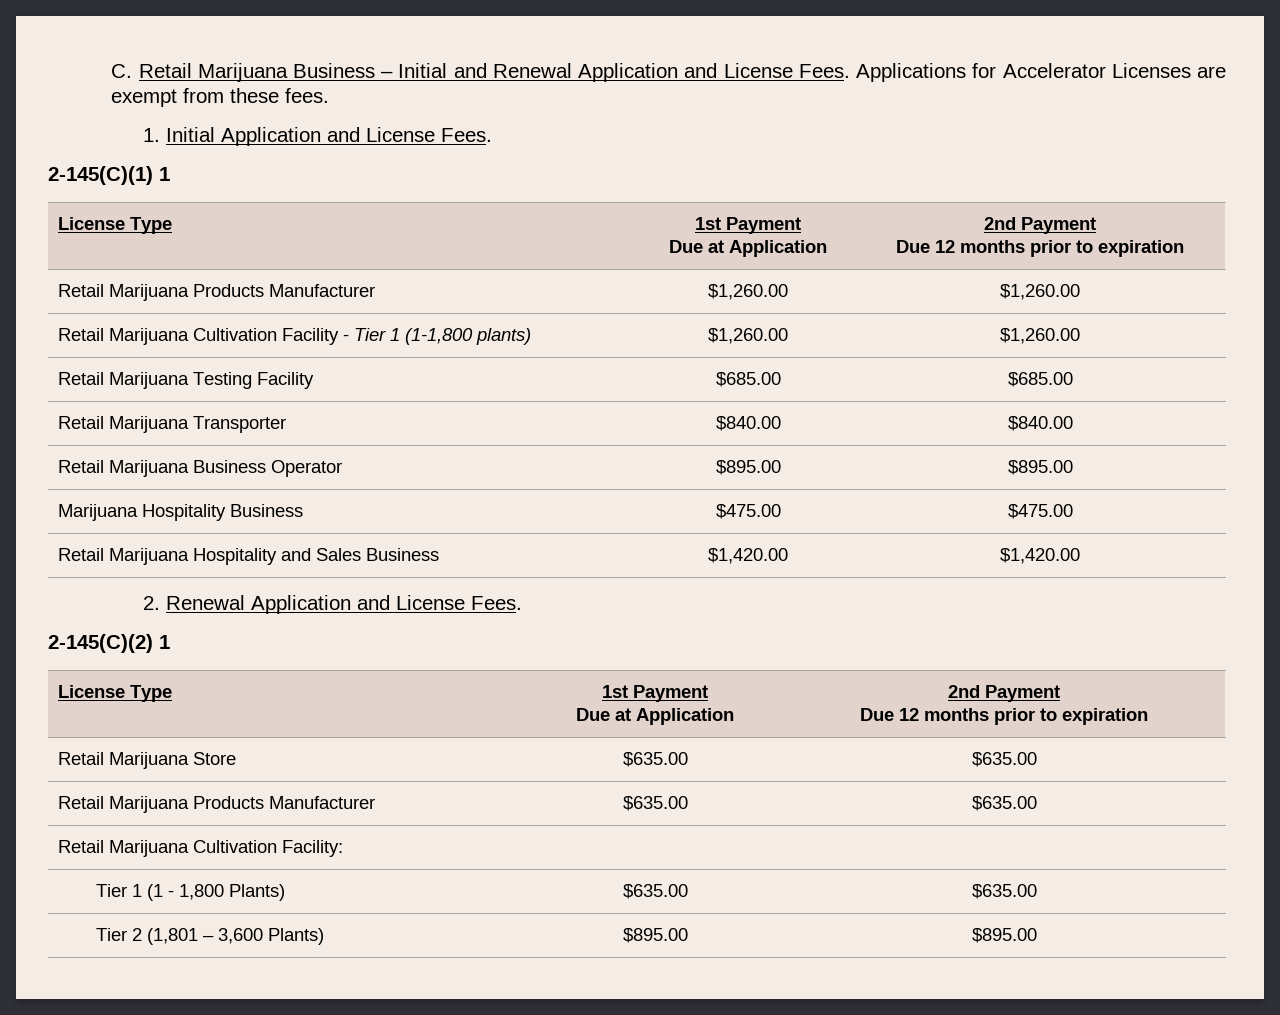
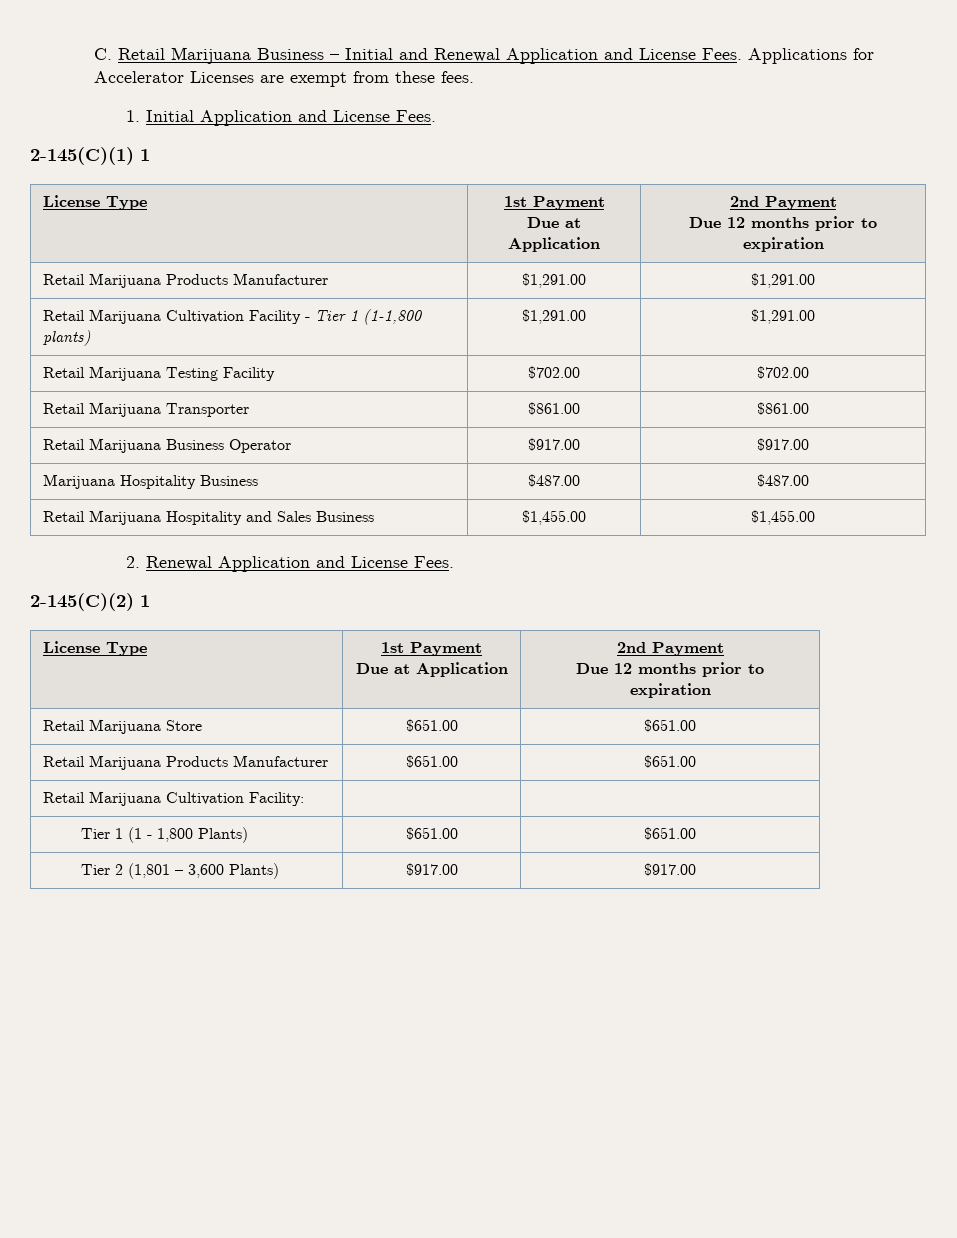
- Retail Marijuana Products Manufacturer | $1,260.00 | $1,260.00
+ Retail Marijuana Products Manufacturer | $1,291.00 | $1,291.00
- Retail Marijuana Cultivation Facility - Tier 1 (1-1,800 plants) | $1,260.00 | $1,260.00
+ Retail Marijuana Cultivation Facility - Tier 1 (1-1,800 plants) | $1,291.00 | $1,291.00
- Retail Marijuana Testing Facility | $685.00 | $685.00
+ Retail Marijuana Testing Facility | $702.00 | $702.00
- Retail Marijuana Transporter | $840.00 | $840.00
+ Retail Marijuana Transporter | $861.00 | $861.00
- Retail Marijuana Business Operator | $895.00 | $895.00
+ Retail Marijuana Business Operator | $917.00 | $917.00
- Marijuana Hospitality Business | $475.00 | $475.00
+ Marijuana Hospitality Business | $487.00 | $487.00
- Retail Marijuana Hospitality and Sales Business | $1,420.00 | $1,420.00
+ Retail Marijuana Hospitality and Sales Business | $1,455.00 | $1,455.00
- Retail Marijuana Store | $635.00 | $635.00
- Retail Marijuana Products Manufacturer | $635.00 | $635.00
+ Retail Marijuana Store | $651.00 | $651.00
+ Retail Marijuana Products Manufacturer | $651.00 | $651.00
- Tier 1 (1 - 1,800 Plants) | $635.00 | $635.00
+ Tier 1 (1 - 1,800 Plants) | $651.00 | $651.00
- Tier 2 (1,801 – 3,600 Plants) | $895.00 | $895.00
+ Tier 2 (1,801 – 3,600 Plants) | $917.00 | $917.00

